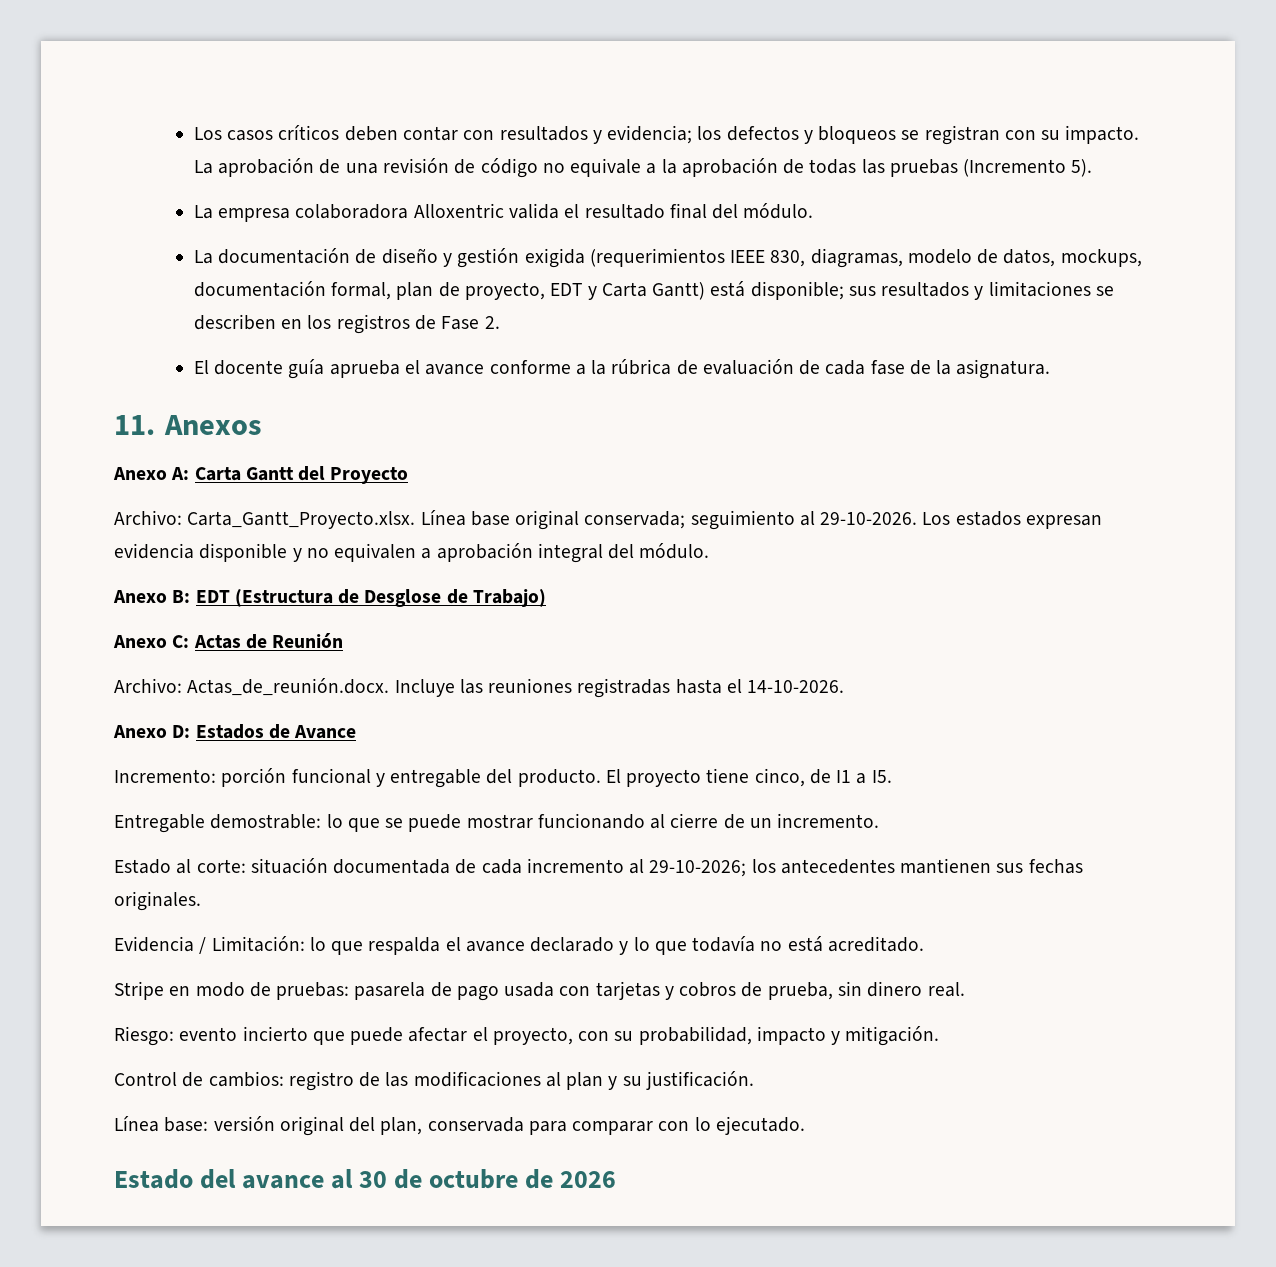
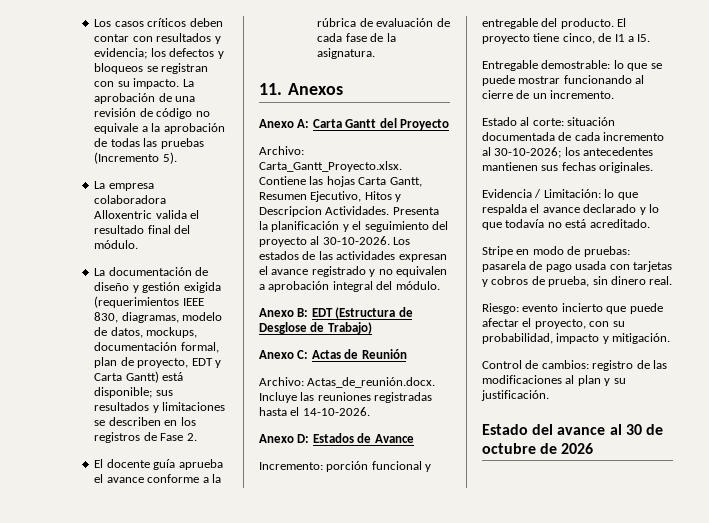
- Archivo: Carta_Gantt_Proyecto.xlsx. Línea base original conservada; seguimiento al 29-10-2026. Los estados expresan evidencia disponible y no equivalen a aprobación integral del módulo.
+ Archivo: Carta_Gantt_Proyecto.xlsx. Contiene las hojas Carta Gantt, Resumen Ejecutivo, Hitos y Descripcion Actividades. Presenta la planificación y el seguimiento del proyecto al 30-10-2026. Los estados de las actividades expresan el avance registrado y no equivalen a aprobación integral del módulo.
- Estado al corte: situación documentada de cada incremento al 29-10-2026; los antecedentes mantienen sus fechas originales.
+ Estado al corte: situación documentada de cada incremento al 30-10-2026; los antecedentes mantienen sus fechas originales.
- Línea base: versión original del plan, conservada para comparar con lo ejecutado.

